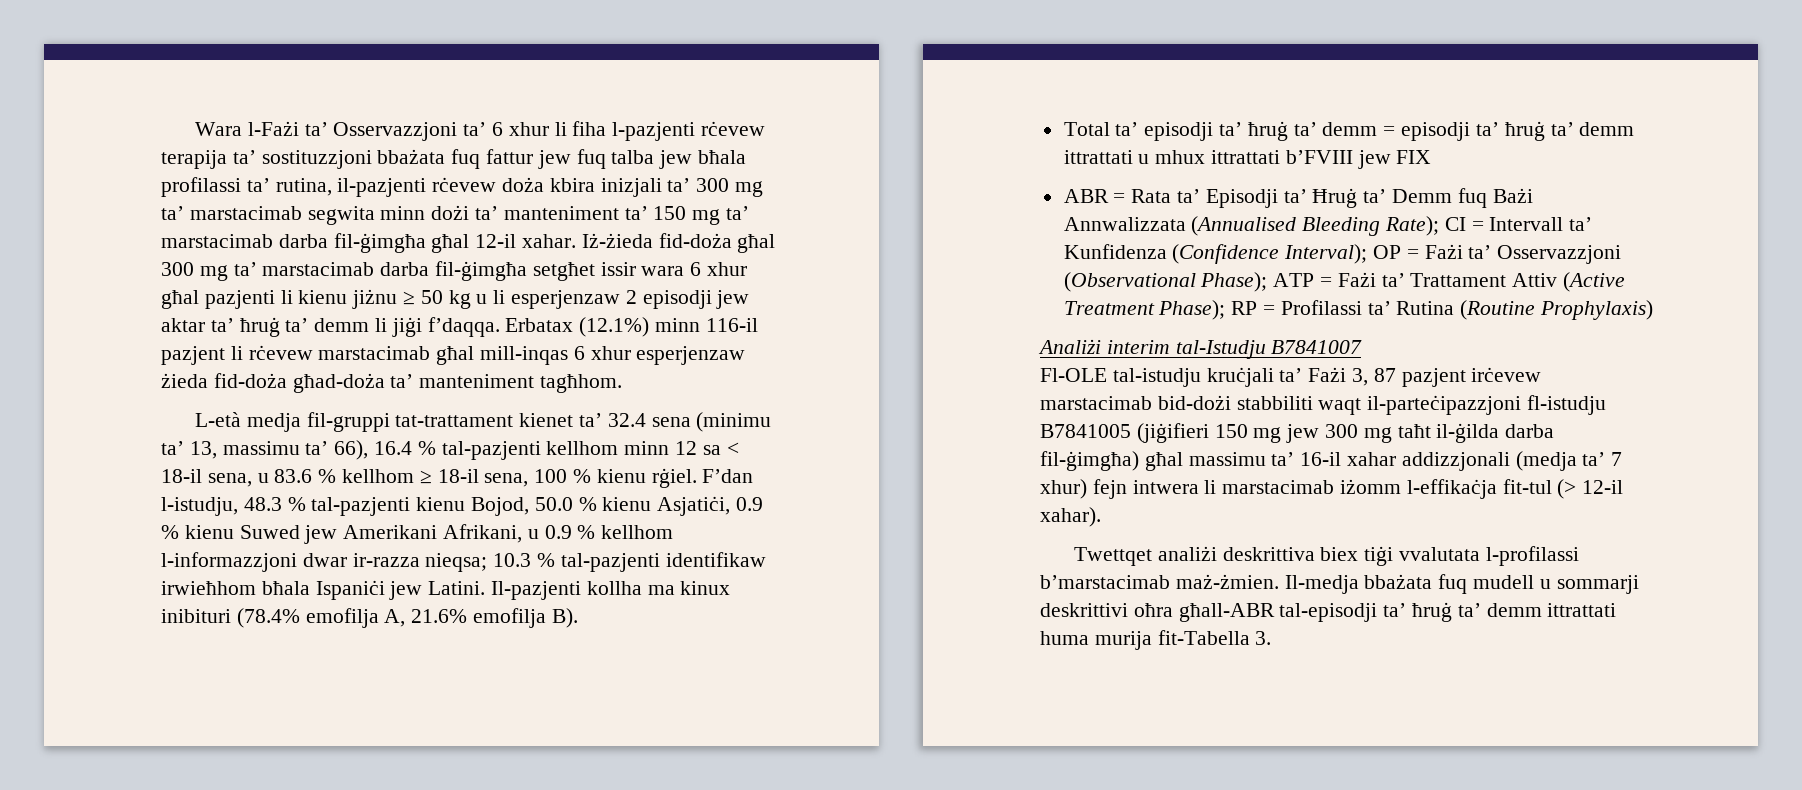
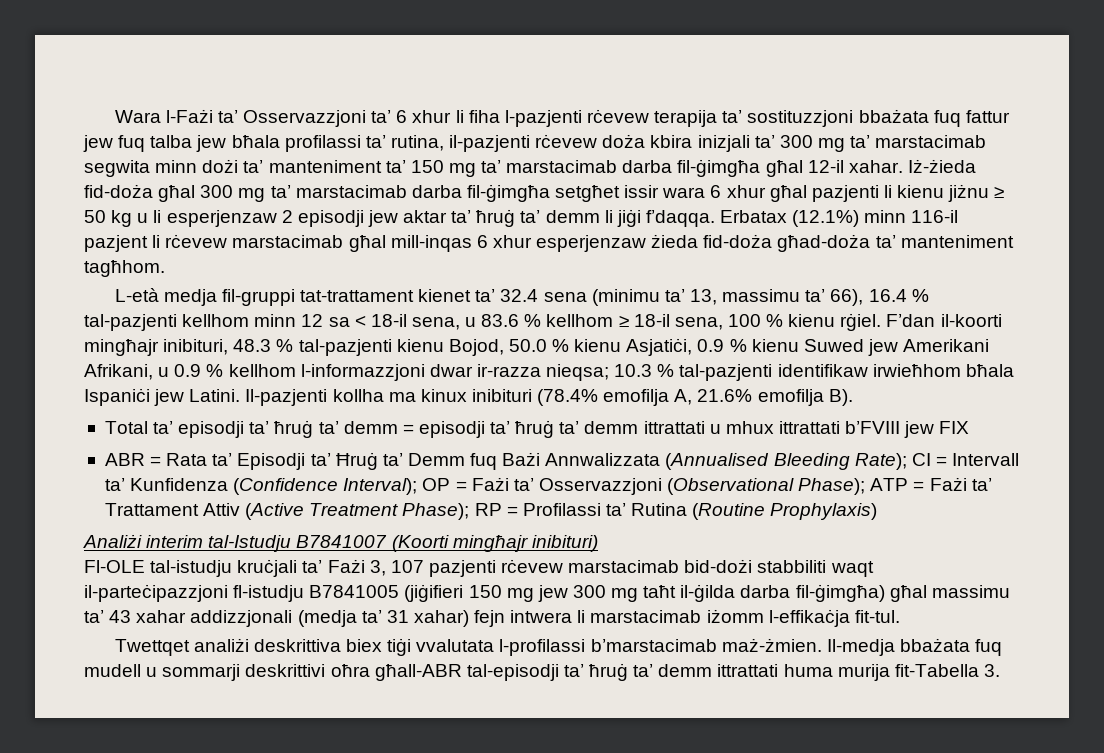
- F’dan l-istudju, 48.3 % tal-pazjenti kienu Bojod, 50.0 % kienu Asjatiċi, 0.9 % kienu Suwed jew Amerikani Afrikani, u 0.9 % kellhom l-informazzjoni dwar ir-razza nieqsa; 10.3 % tal-pazjenti identifikaw irwieħhom bħala Ispaniċi jew Latini.
+ F’dan il-koorti mingħajr inibituri, 48.3 % tal-pazjenti kienu Bojod, 50.0 % kienu Asjatiċi, 0.9 % kienu Suwed jew Amerikani Afrikani, u 0.9 % kellhom l-informazzjoni dwar ir-razza nieqsa; 10.3 % tal-pazjenti identifikaw irwieħhom bħala Ispaniċi jew Latini.
- Analiżi interim tal-Istudju B7841007
+ Analiżi interim tal-Istudju B7841007 (Koorti mingħajr inibituri)
- Fl-OLE tal-istudju kruċjali ta’ Fażi 3, 87 pazjent irċevew marstacimab bid-dożi stabbiliti waqt il-parteċipazzjoni fl-istudju B7841005 (jiġifieri 150 mg jew 300 mg taħt il-ġilda darba fil-ġimgħa) għal massimu ta’ 16-il xahar addizzjonali (medja ta’ 7 xhur) fejn intwera li marstacimab iżomm l-effikaċja fit-tul (> 12-il xahar).
+ Fl-OLE tal-istudju kruċjali ta’ Fażi 3, 107 pazjenti rċevew marstacimab bid-dożi stabbiliti waqt il-parteċipazzjoni fl-istudju B7841005 (jiġifieri 150 mg jew 300 mg taħt il-ġilda darba fil-ġimgħa) għal massimu ta’ 43 xahar addizzjonali (medja ta’ 31 xahar) fejn intwera li marstacimab iżomm l-effikaċja fit-tul.

